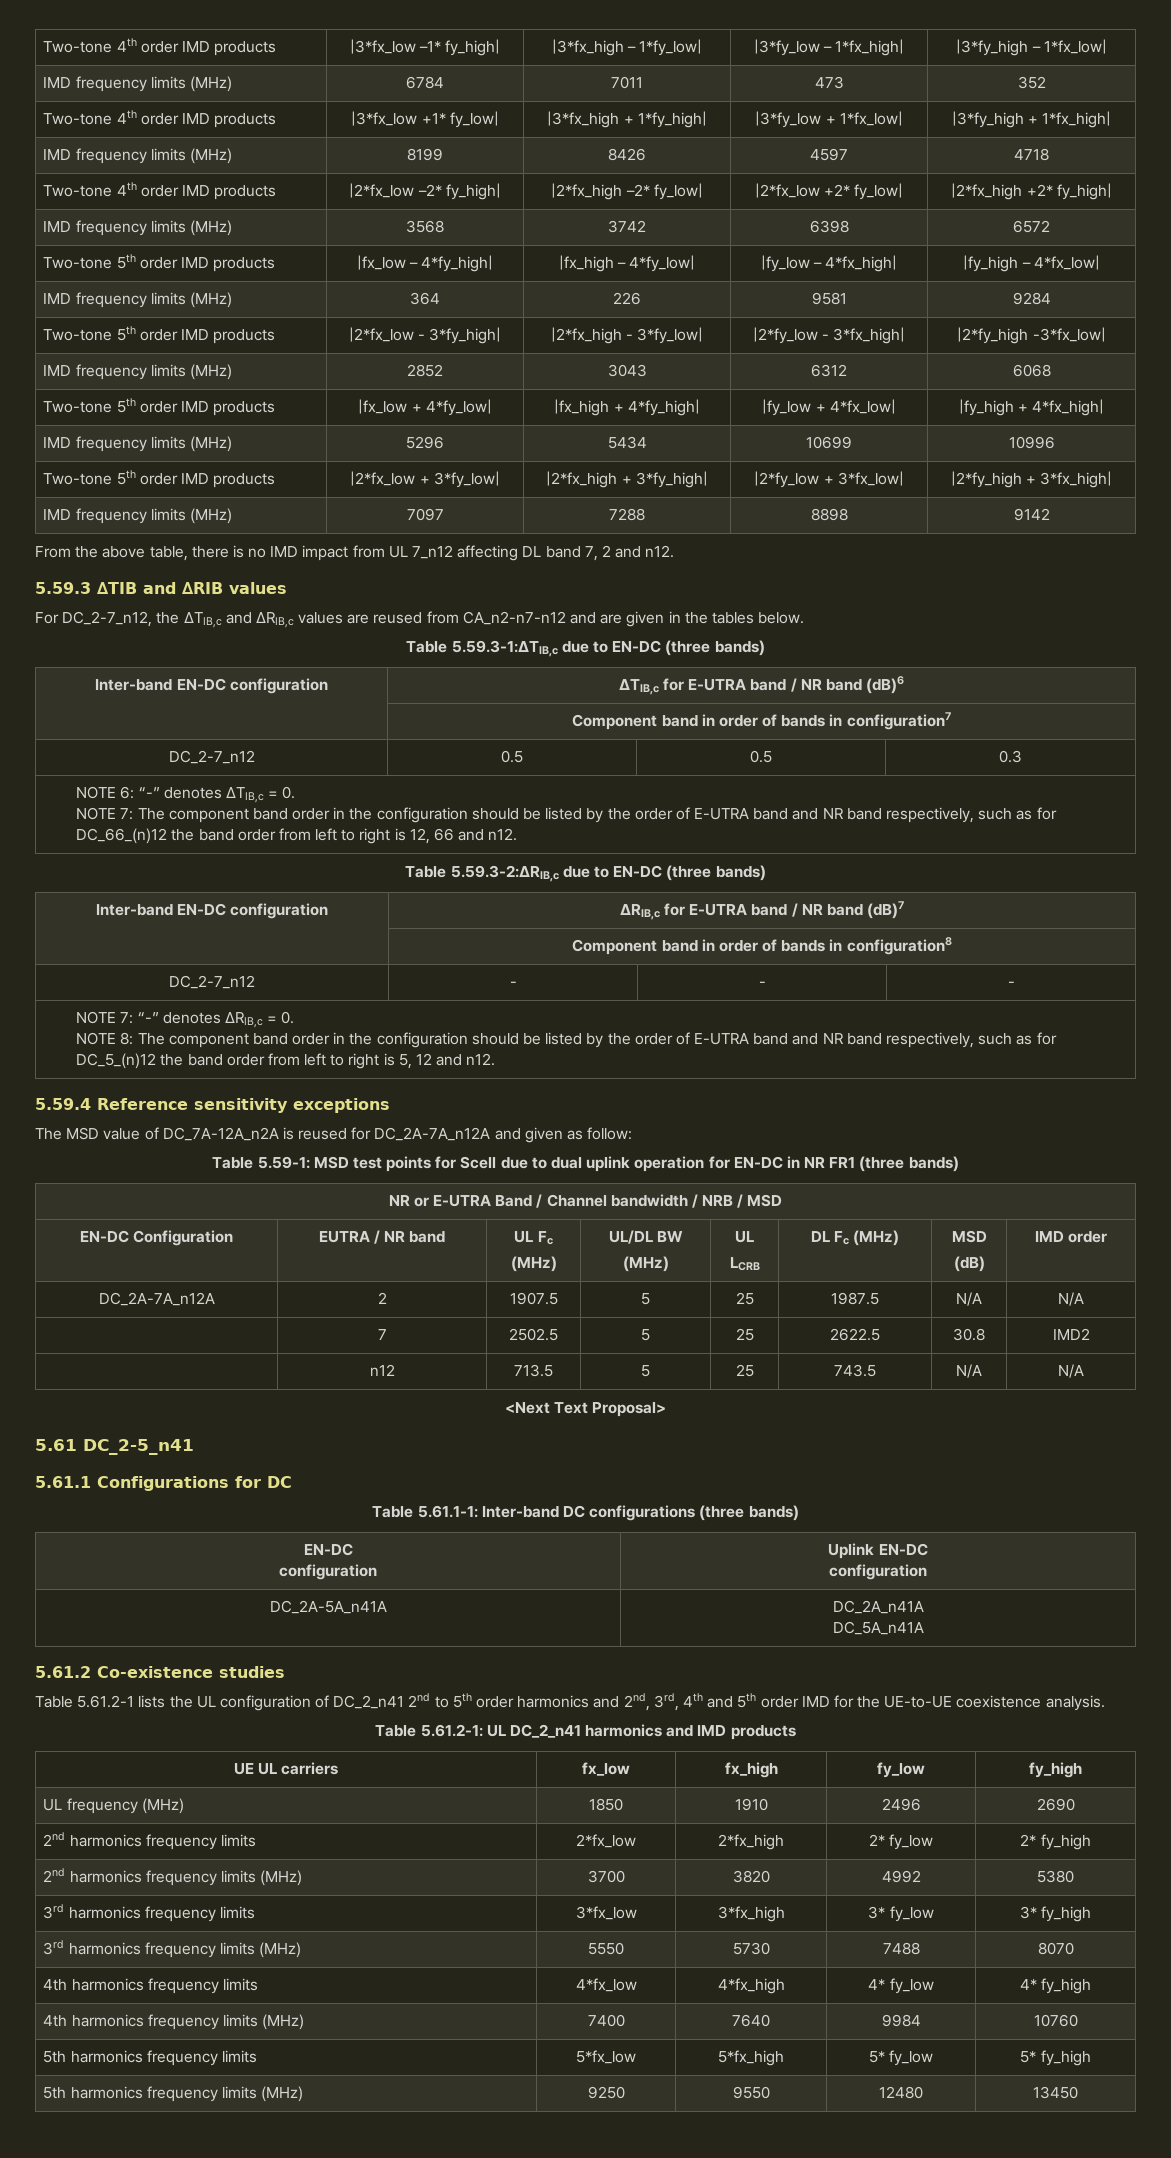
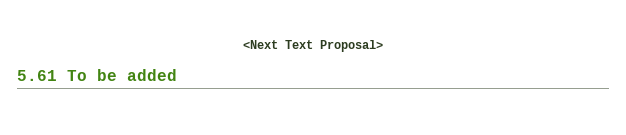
- Two-tone 4th order IMD products | |3*fx_low –1* fy_high| | |3*fx_high – 1*fy_low| | |3*fy_low – 1*fx_high| | |3*fy_high – 1*fx_low|
- IMD frequency limits (MHz) | 6784 | 7011 | 473 | 352
- Two-tone 4th order IMD products | |3*fx_low +1* fy_low| | |3*fx_high + 1*fy_high| | |3*fy_low + 1*fx_low| | |3*fy_high + 1*fx_high|
- IMD frequency limits (MHz) | 8199 | 8426 | 4597 | 4718
- Two-tone 4th order IMD products | |2*fx_low –2* fy_high| | |2*fx_high –2* fy_low| | |2*fx_low +2* fy_low| | |2*fx_high +2* fy_high|
- IMD frequency limits (MHz) | 3568 | 3742 | 6398 | 6572
- Two-tone 5th order IMD products | |fx_low – 4*fy_high| | |fx_high – 4*fy_low| | |fy_low – 4*fx_high| | |fy_high – 4*fx_low|
- IMD frequency limits (MHz) | 364 | 226 | 9581 | 9284
- Two-tone 5th order IMD products | |2*fx_low - 3*fy_high| | |2*fx_high - 3*fy_low| | |2*fy_low - 3*fx_high| | |2*fy_high -3*fx_low|
- IMD frequency limits (MHz) | 2852 | 3043 | 6312 | 6068
- Two-tone 5th order IMD products | |fx_low + 4*fy_low| | |fx_high + 4*fy_high| | |fy_low + 4*fx_low| | |fy_high + 4*fx_high|
- IMD frequency limits (MHz) | 5296 | 5434 | 10699 | 10996
- Two-tone 5th order IMD products | |2*fx_low + 3*fy_low| | |2*fx_high + 3*fy_high| | |2*fy_low + 3*fx_low| | |2*fy_high + 3*fx_high|
- IMD frequency limits (MHz) | 7097 | 7288 | 8898 | 9142
- From the above table, there is no IMD impact from UL 7_n12 affecting DL band 7, 2 and n12.
- 5.59.3 ∆TIB and ∆RIB values
- For DC_2-7_n12, the ΔTIB,c and ΔRIB,c values are reused from CA_n2-n7-n12 and are given in the tables below.
- Table 5.59.3-1:ΔTIB,c due to EN-DC (three bands)
- Inter-band EN-DC configuration | ΔTIB,c for E-UTRA band / NR band (dB)6
- | Component band in order of bands in configuration7
- DC_2-7_n12 | 0.5 | 0.5 | 0.3
- NOTE 6: “-” denotes ΔTIB,c = 0.
- NOTE 7: The component band order in the configuration should be listed by the order of E-UTRA band and NR band respectively, such as for DC_66_(n)12 the band order from left to right is 12, 66 and n12.
- Table 5.59.3-2:ΔRIB,c due to EN-DC (three bands)
- Inter-band EN-DC configuration | ΔRIB,c for E-UTRA band / NR band (dB)7
- | Component band in order of bands in configuration8
- DC_2-7_n12 | - | - | -
- NOTE 7: “-” denotes ΔRIB,c = 0.
- NOTE 8: The component band order in the configuration should be listed by the order of E-UTRA band and NR band respectively, such as for DC_5_(n)12 the band order from left to right is 5, 12 and n12.
- 5.59.4 Reference sensitivity exceptions
- The MSD value of DC_7A-12A_n2A is reused for DC_2A-7A_n12A and given as follow:
- Table 5.59-1: MSD test points for Scell due to dual uplink operation for EN-DC in NR FR1 (three bands)
- NR or E-UTRA Band / Channel bandwidth / NRB / MSD
- EN-DC Configuration | EUTRA / NR band | UL Fc
- (MHz) | UL/DL BW
- (MHz) | UL
- LCRB | DL Fc (MHz) | MSD
- (dB) | IMD order
- DC_2A-7A_n12A | 2 | 1907.5 | 5 | 25 | 1987.5 | N/A | N/A
- | 7 | 2502.5 | 5 | 25 | 2622.5 | 30.8 | IMD2
- | n12 | 713.5 | 5 | 25 | 743.5 | N/A | N/A
  <Next Text Proposal>
- 5.61 DC_2-5_n41
- 5.61.1 Configurations for DC
- Table 5.61.1-1: Inter-band DC configurations (three bands)
- EN-DC
- configuration | Uplink EN-DC
- configuration
- DC_2A-5A_n41A | DC_2A_n41A
- DC_5A_n41A
- 5.61.2 Co-existence studies
- Table 5.61.2-1 lists the UL configuration of DC_2_n41 2nd to 5th order harmonics and 2nd, 3rd, 4th and 5th order IMD for the UE-to-UE coexistence analysis.
- Table 5.61.2-1: UL DC_2_n41 harmonics and IMD products
- UE UL carriers | fx_low | fx_high | fy_low | fy_high
- UL frequency (MHz) | 1850 | 1910 | 2496 | 2690
- 2nd harmonics frequency limits | 2*fx_low | 2*fx_high | 2* fy_low | 2* fy_high
- 2nd harmonics frequency limits (MHz) | 3700 | 3820 | 4992 | 5380
- 3rd harmonics frequency limits | 3*fx_low | 3*fx_high | 3* fy_low | 3* fy_high
- 3rd harmonics frequency limits (MHz) | 5550 | 5730 | 7488 | 8070
- 4th harmonics frequency limits | 4*fx_low | 4*fx_high | 4* fy_low | 4* fy_high
- 4th harmonics frequency limits (MHz) | 7400 | 7640 | 9984 | 10760
- 5th harmonics frequency limits | 5*fx_low | 5*fx_high | 5* fy_low | 5* fy_high
- 5th harmonics frequency limits (MHz) | 9250 | 9550 | 12480 | 13450
+ 5.61 To be added

